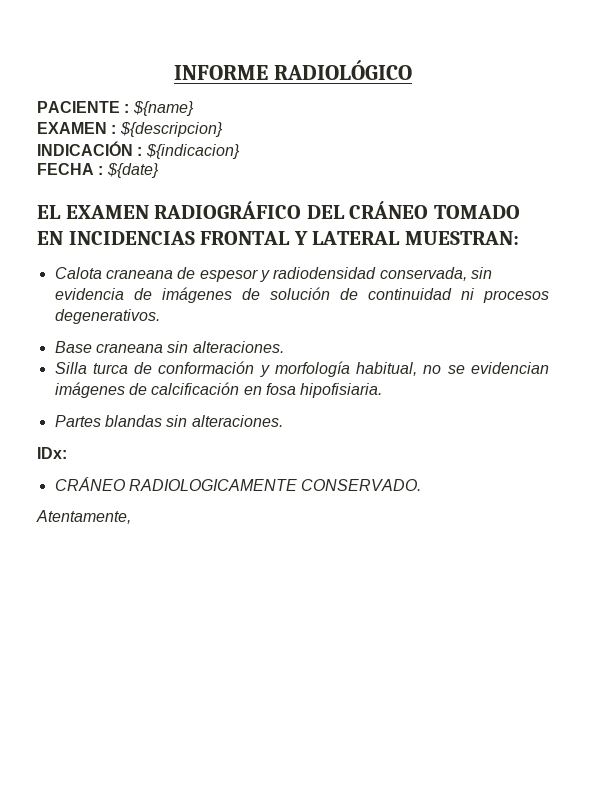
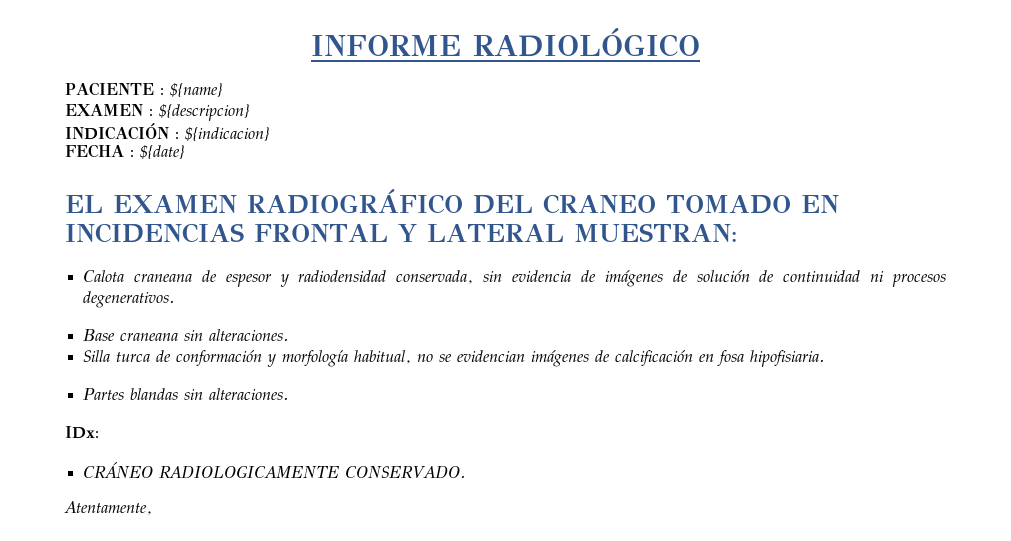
- EL EXAMEN RADIOGRÁFICO DEL CRÁNEO TOMADO EN INCIDENCIAS FRONTAL Y LATERAL MUESTRAN:
+ EL EXAMEN RADIOGRÁFICO DEL CRANEO TOMADO EN INCIDENCIAS FRONTAL Y LATERAL MUESTRAN:

